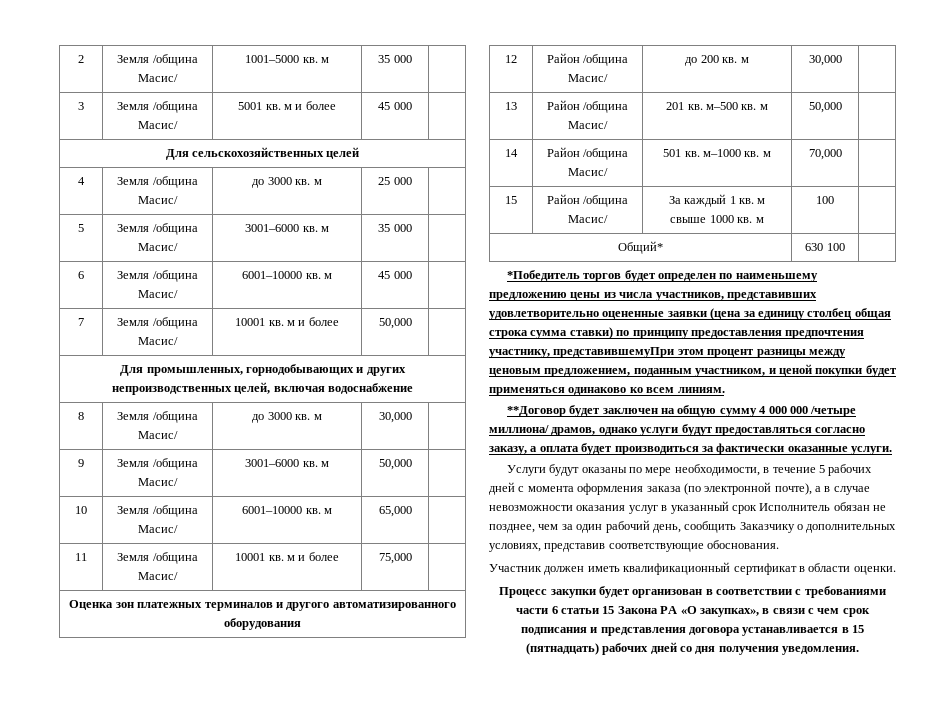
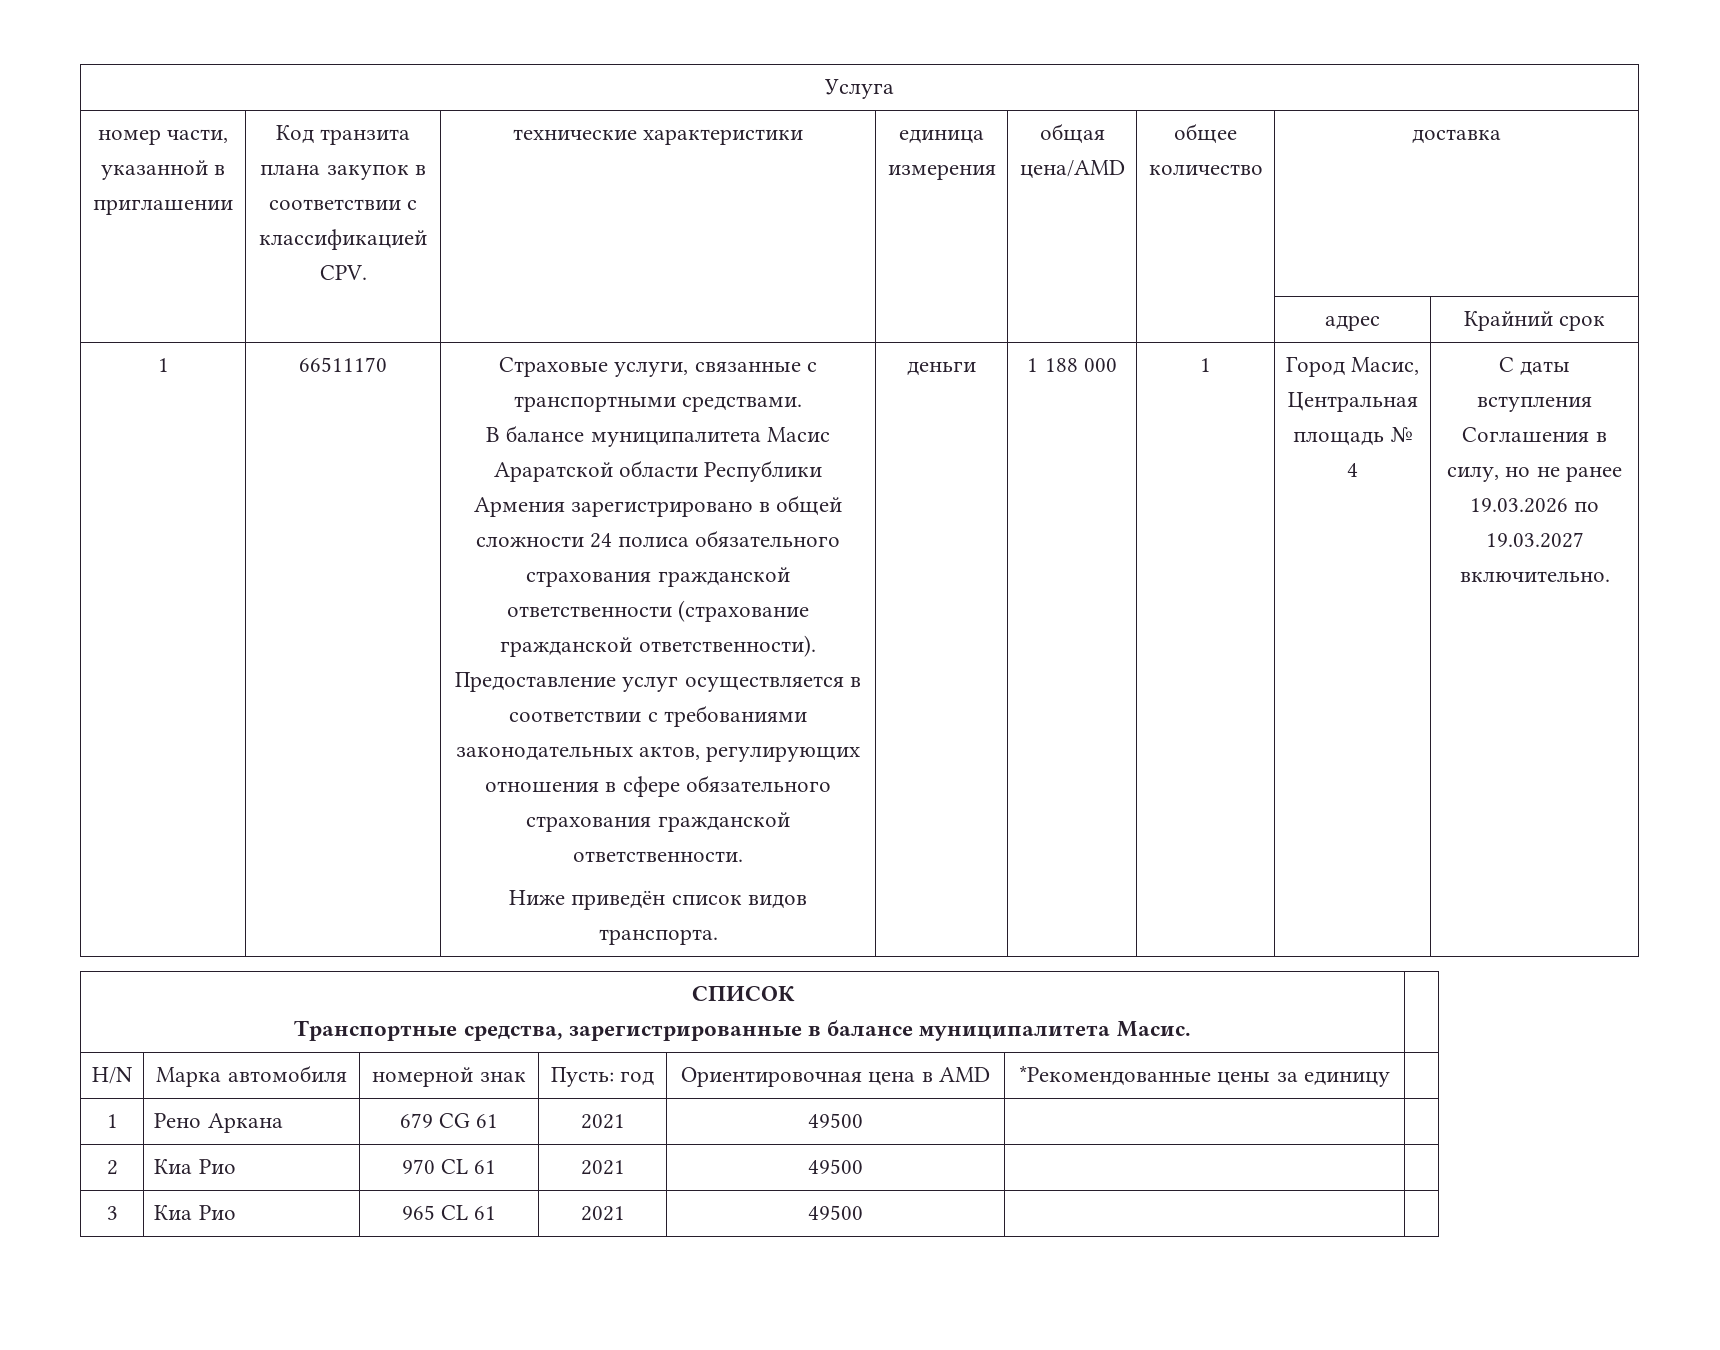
- 2 | Земля /община Масис/ | 1001–5000 кв. м | 35 000 |
- 3 | Земля /община Масис/ | 5001 кв. м и более | 45 000 |
- Для сельскохозяйственных целей
- 4 | Земля /община Масис/ | до 3000 кв. м | 25 000 |
- 5 | Земля /община Масис/ | 3001–6000 кв. м | 35 000 |
- 6 | Земля /община Масис/ | 6001–10000 кв. м | 45 000 |
- 7 | Земля /община Масис/ | 10001 кв. м и более | 50,000 |
- Для промышленных, горнодобывающих и других непроизводственных целей, включая водоснабжение
- 8 | Земля /община Масис/ | до 3000 кв. м | 30,000 |
- 9 | Земля /община Масис/ | 3001–6000 кв. м | 50,000 |
- 10 | Земля /община Масис/ | 6001–10000 кв. м | 65,000 |
- 11 | Земля /община Масис/ | 10001 кв. м и более | 75,000 |
- Оценка зон платежных терминалов и другого автоматизированного оборудования
- 12 | Район /община Масис/ | до 200 кв. м | 30,000 |
- 13 | Район /община Масис/ | 201 кв. м–500 кв. м | 50,000 |
- 14 | Район /община Масис/ | 501 кв. м–1000 кв. м | 70,000 |
- 15 | Район /община Масис/ | За каждый 1 кв. м свыше 1000 кв. м | 100 |
- Общий* | 630 100 |
- *Победитель торгов будет определен по наименьшему предложению цены из числа участников, представивших удовлетворительно оцененные заявки (цена за единицу столбец общая строка сумма ставки) по принципу предоставления предпочтения участнику, представившемуПри этом процент разницы между ценовым предложением, поданным участником, и ценой покупки будет применяться одинаково ко всем линиям.
- **Договор будет заключен на общую сумму 4 000 000 /четыре миллиона/ драмов, однако услуги будут предоставляться согласно заказу, а оплата будет производиться за фактически оказанные услуги.
- Услуги будут оказаны по мере необходимости, в течение 5 рабочих дней с момента оформления заказа (по электронной почте), а в случае невозможности оказания услуг в указанный срок Исполнитель обязан не позднее, чем за один рабочий день, сообщить Заказчику о дополнительных условиях, представив соответствующие обоснования.
- Участник должен иметь квалификационный сертификат в области оценки.
- Процесс закупки будет организован в соответствии с требованиями части 6 статьи 15 Закона РА «О закупках», в связи с чем срок подписания и представления договора устанавливается в 15 (пятнадцать) рабочих дней со дня получения уведомления.
+ Услуга
+ номер части, указанной в приглашении | Код транзита плана закупок в соответствии с классификацией CPV. | технические характеристики | единица измерения | общая цена/AMD | общее количество | доставка
+ | | | | | | адрес | Крайний срок
+ 1 | 66511170 | Страховые услуги, связанные с транспортными средствами.
+ В балансе муниципалитета Масис Араратской области Республики Армения зарегистрировано в общей сложности 24 полиса обязательного страхования гражданской ответственности (страхование гражданской ответственности). Предоставление услуг осуществляется в соответствии с требованиями законодательных актов, регулирующих отношения в сфере обязательного страхования гражданской ответственности.
+ Ниже приведён список видов транспорта. | деньги | 1 188 000 | 1 | Город Масис, Центральная площадь № 4 | С даты вступления Соглашения в силу, но не ранее 19.03.2026 по 19.03.2027 включительно.
+ СПИСОК
+ Транспортные средства, зарегистрированные в балансе муниципалитета Масис. |
+ H/N | Марка автомобиля | номерной знак | Пусть: год | Ориентировочная цена в AMD | *Рекомендованные цены за единицу |
+ 1 | Рено Аркана | 679 CG 61 | 2021 | 49500 | |
+ 2 | Киа Рио | 970 CL 61 | 2021 | 49500 | |
+ 3 | Киа Рио | 965 CL 61 | 2021 | 49500 | |

